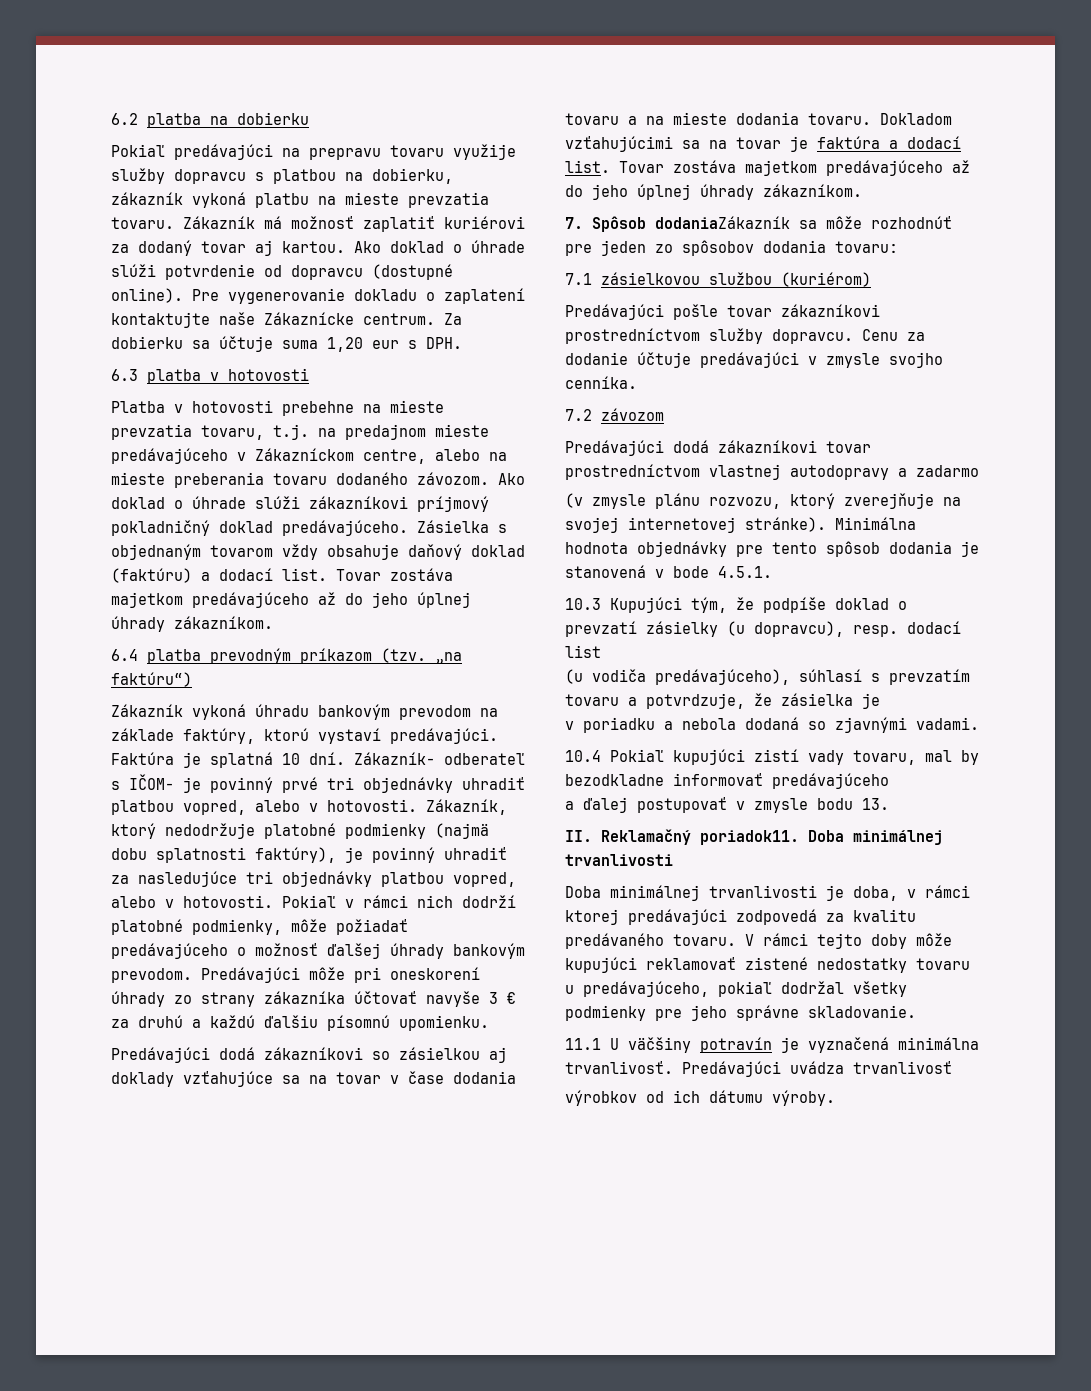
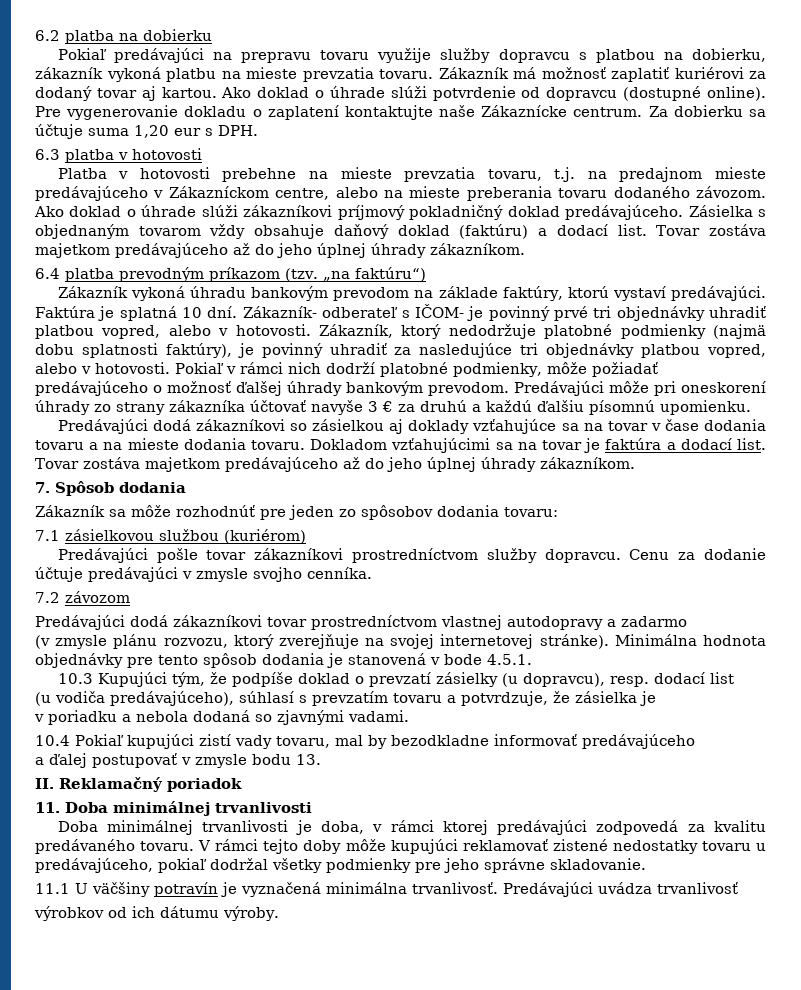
- 7. Spôsob dodaniaZákazník sa môže rozhodnúť pre jeden zo spôsobov dodania tovaru:
+ 7. Spôsob dodania
+ Zákazník sa môže rozhodnúť pre jeden zo spôsobov dodania tovaru:
- II. Reklamačný poriadok11. Doba minimálnej trvanlivosti
+ II. Reklamačný poriadok
+ 11. Doba minimálnej trvanlivosti

